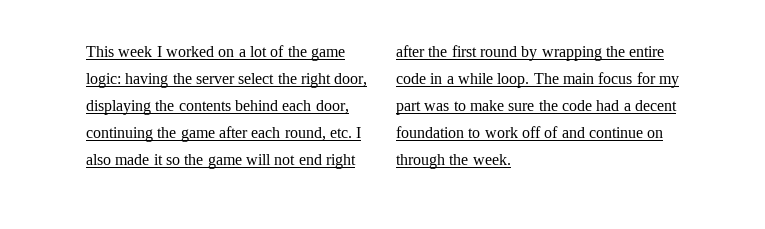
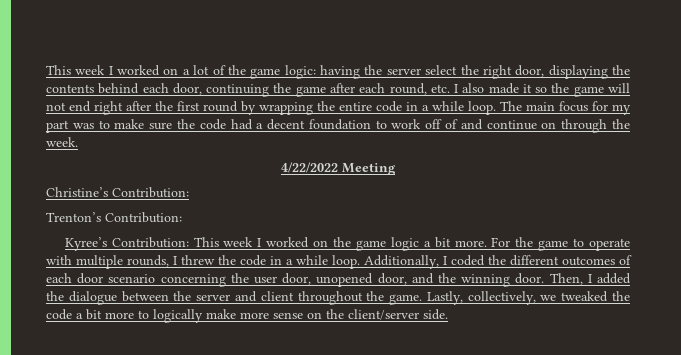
+ 4/22/2022 Meeting
+ Christine’s Contribution:
+ Trenton’s Contribution:
+ Kyree’s Contribution: This week I worked on the game logic a bit more. For the game to operate with multiple rounds, I threw the code in a while loop. Additionally, I coded the different outcomes of each door scenario concerning the user door, unopened door, and the winning door. Then, I added the dialogue between the server and client throughout the game. Lastly, collectively, we tweaked the code a bit more to logically make more sense on the client/server side.

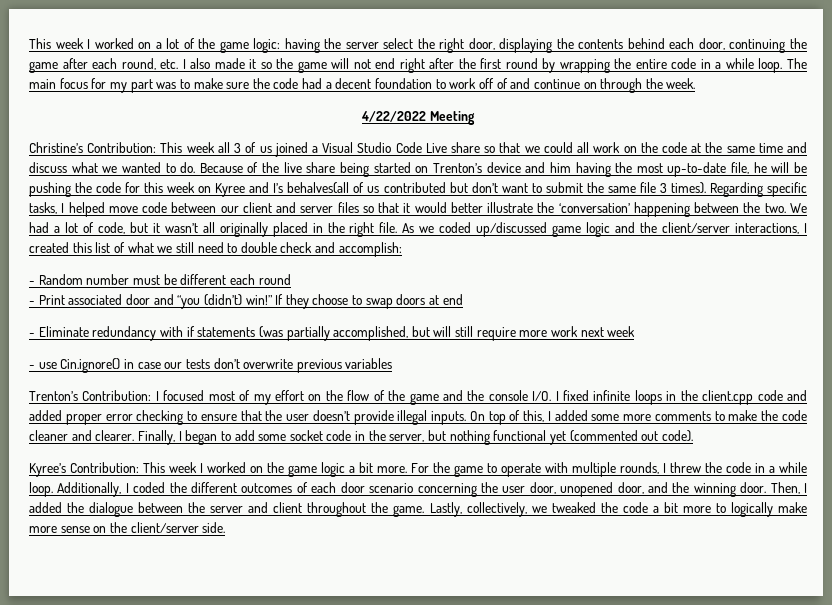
- Christine’s Contribution:
- Trenton’s Contribution:
+ Christine’s Contribution: This week all 3 of us joined a Visual Studio Code Live share so that we could all work on the code at the same time and discuss what we wanted to do. Because of the live share being started on Trenton’s device and him having the most up-to-date file, he will be pushing the code for this week on Kyree and I’s behalves(all of us contributed but don’t want to submit the same file 3 times). Regarding specific tasks, I helped move code between our client and server files so that it would better illustrate the ‘conversation’ happening between the two. We had a lot of code, but it wasn’t all originally placed in the right file. As we coded up/discussed game logic and the client/server interactions, I created this list of what we still need to double check and accomplish:
+ - Random number must be different each round
+ - Print associated door and “you (didn’t) win!” If they choose to swap doors at end
+ - Eliminate redundancy with if statements (was partially accomplished, but will still require more work next week
+ - use Cin.ignore() in case our tests don’t overwrite previous variables
+ Trenton’s Contribution: I focused most of my effort on the flow of the game and the console I/O. I fixed infinite loops in the client.cpp code and added proper error checking to ensure that the user doesn’t provide illegal inputs. On top of this, I added some more comments to make the code cleaner and clearer. Finally, I began to add some socket code in the server, but nothing functional yet (commented out code).

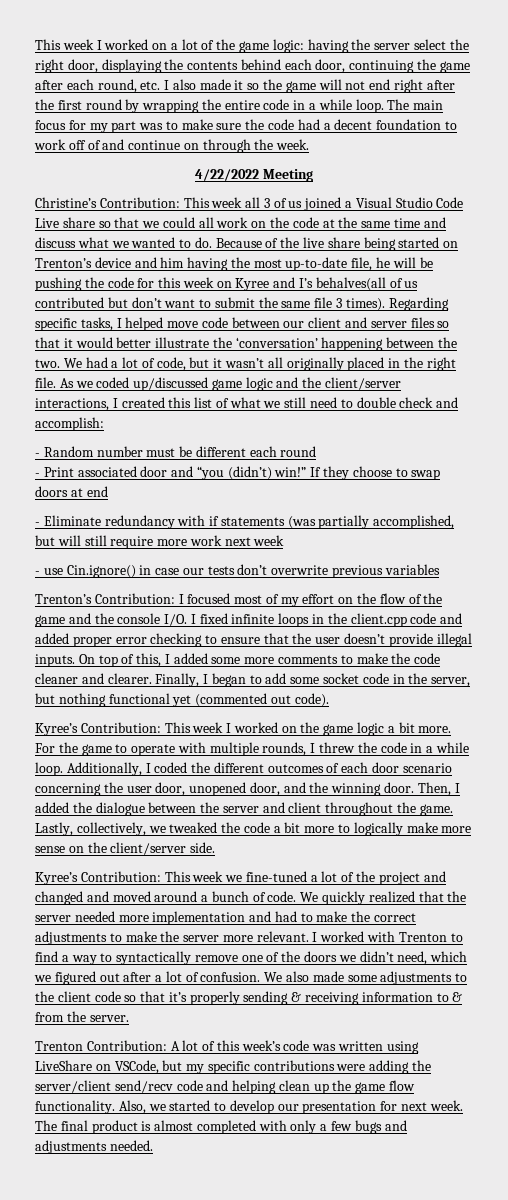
+ Kyree’s Contribution: This week we fine-tuned a lot of the project and changed and moved around a bunch of code. We quickly realized that the server needed more implementation and had to make the correct adjustments to make the server more relevant. I worked with Trenton to find a way to syntactically remove one of the doors we didn’t need, which we figured out after a lot of confusion. We also made some adjustments to the client code so that it’s properly sending & receiving information to & from the server.
+ Trenton Contribution: A lot of this week’s code was written using LiveShare on VSCode, but my specific contributions were adding the server/client send/recv code and helping clean up the game flow functionality. Also, we started to develop our presentation for next week. The final product is almost completed with only a few bugs and adjustments needed.

